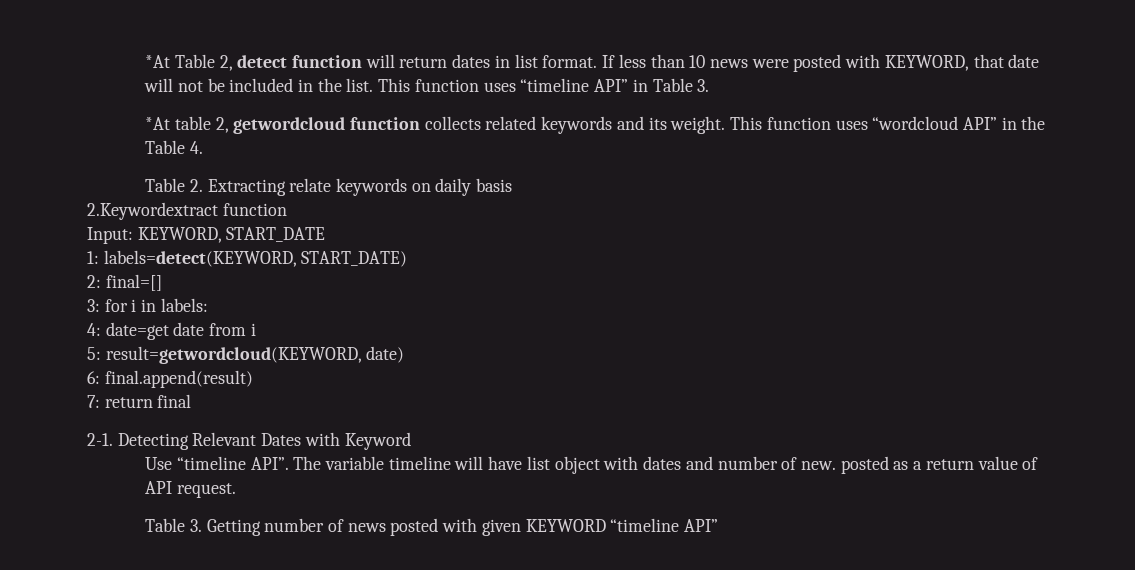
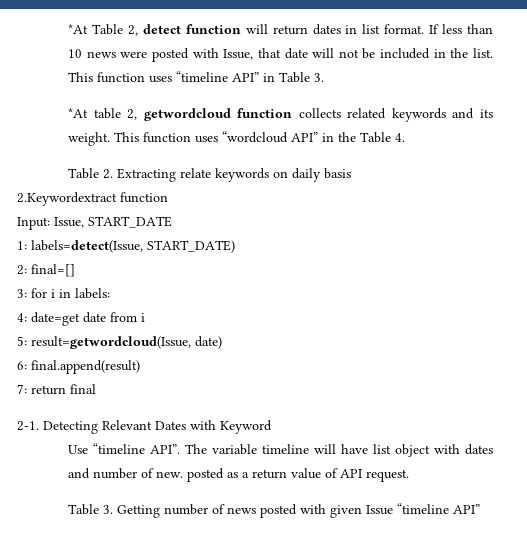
- If less than 10 news were posted with KEYWORD, that date will not be included in the list.
+ If less than 10 news were posted with Issue, that date will not be included in the list.
- Input: KEYWORD, START_DATE
+ Input: Issue, START_DATE
- 1: labels=detect(KEYWORD, START_DATE)
+ 1: labels=detect(Issue, START_DATE)
- 5: result=getwordcloud(KEYWORD, date)
+ 5: result=getwordcloud(Issue, date)
- Table 3. Getting number of news posted with given KEYWORD “timeline API”
+ Table 3. Getting number of news posted with given Issue “timeline API”

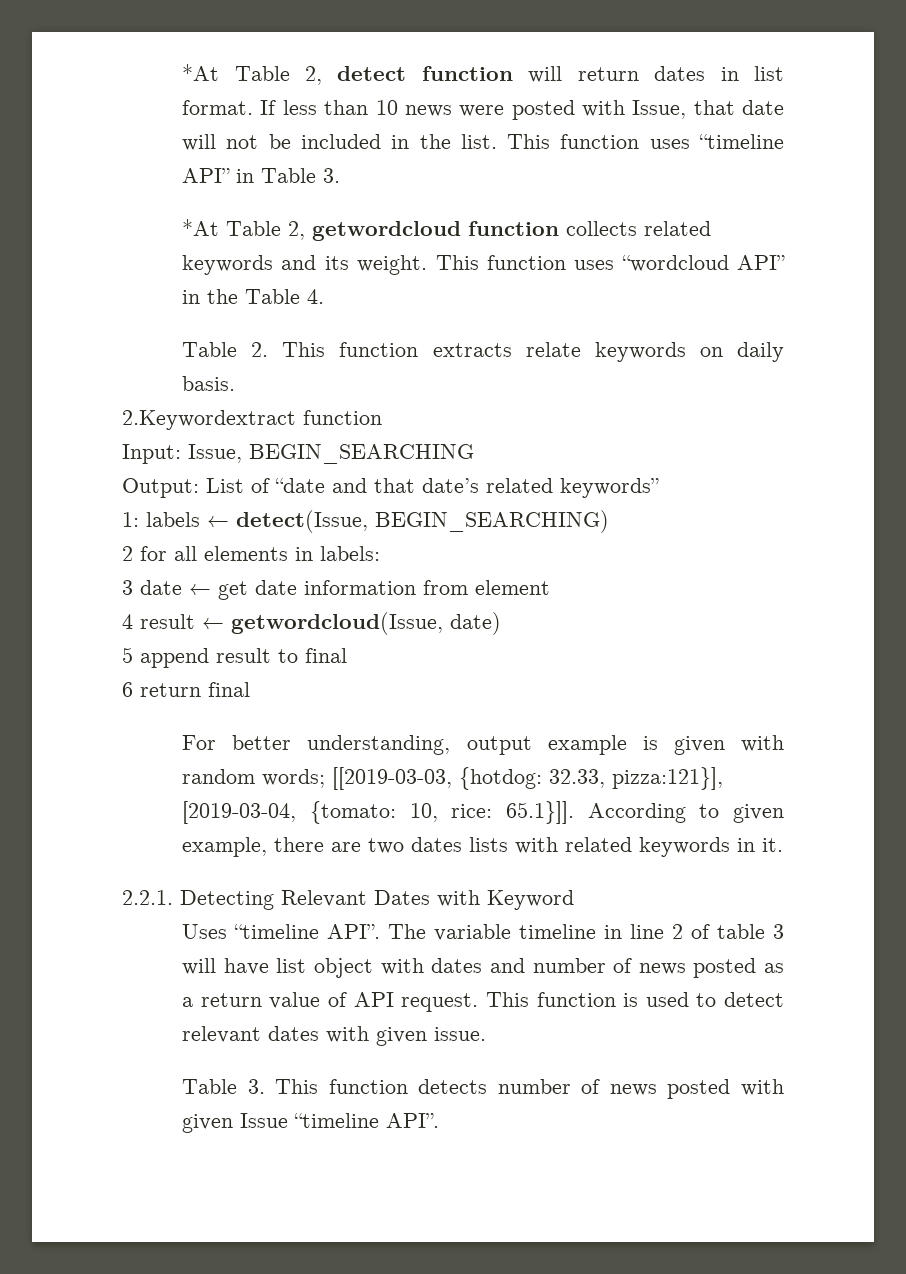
- *At table 2, getwordcloud function collects related keywords and its weight.
+ *At Table 2, getwordcloud function collects related keywords and its weight.
- Table 2. Extracting relate keywords on daily basis
+ Table 2. This function extracts relate keywords on daily basis.
- Input: Issue, START_DATE
- 1: labels=detect(Issue, START_DATE)
- 2: final=[]
- 3: for i in labels:
- 4: date=get date from i
- 5: result=getwordcloud(Issue, date)
- 6: final.append(result)
- 7: return final
- 2-1. Detecting Relevant Dates with Keyword
+ Input: Issue, BEGIN_SEARCHING
+ Output: List of “date and that date’s related keywords”
+ 1: labels ← detect(Issue, BEGIN_SEARCHING)
+ 2 for all elements in labels:
+ 3 date ← get date information from element
+ 4 result ← getwordcloud(Issue, date)
+ 5 append result to final
+ 6 return final
+ For better understanding, output example is given with random words; [[2019-03-03, {hotdog: 32.33, pizza:121}], [2019-03-04, {tomato: 10, rice: 65.1}]]. According to given example, there are two dates lists with related keywords in it.
+ 2.2.1. Detecting Relevant Dates with Keyword
- Use “timeline API”.
+ Uses “timeline API”.
- The variable timeline will have list object with dates and number of new. posted as a return value of API request.
- Table 3. Getting number of news posted with given Issue “timeline API”
+ The variable timeline in line 2 of table 3 will have list object with dates and number of news posted as a return value of API request. This function is used to detect relevant dates with given issue.
+ Table 3. This function detects number of news posted with given Issue “timeline API”.

